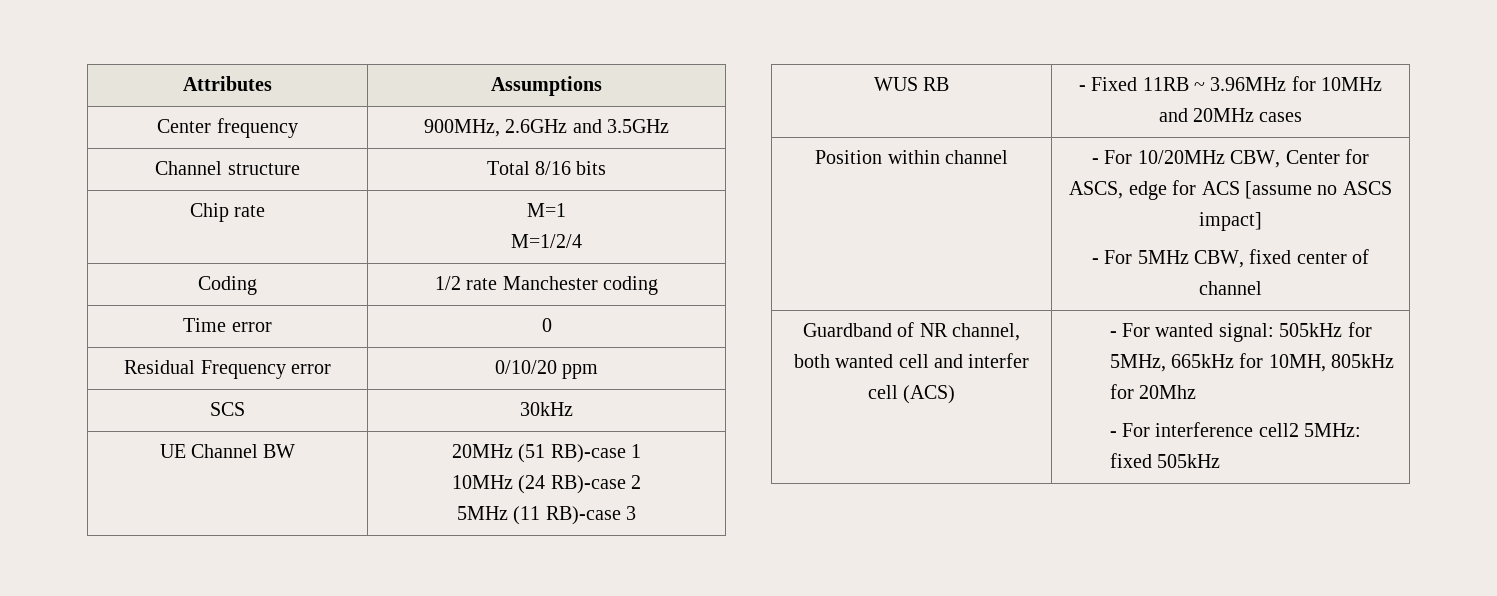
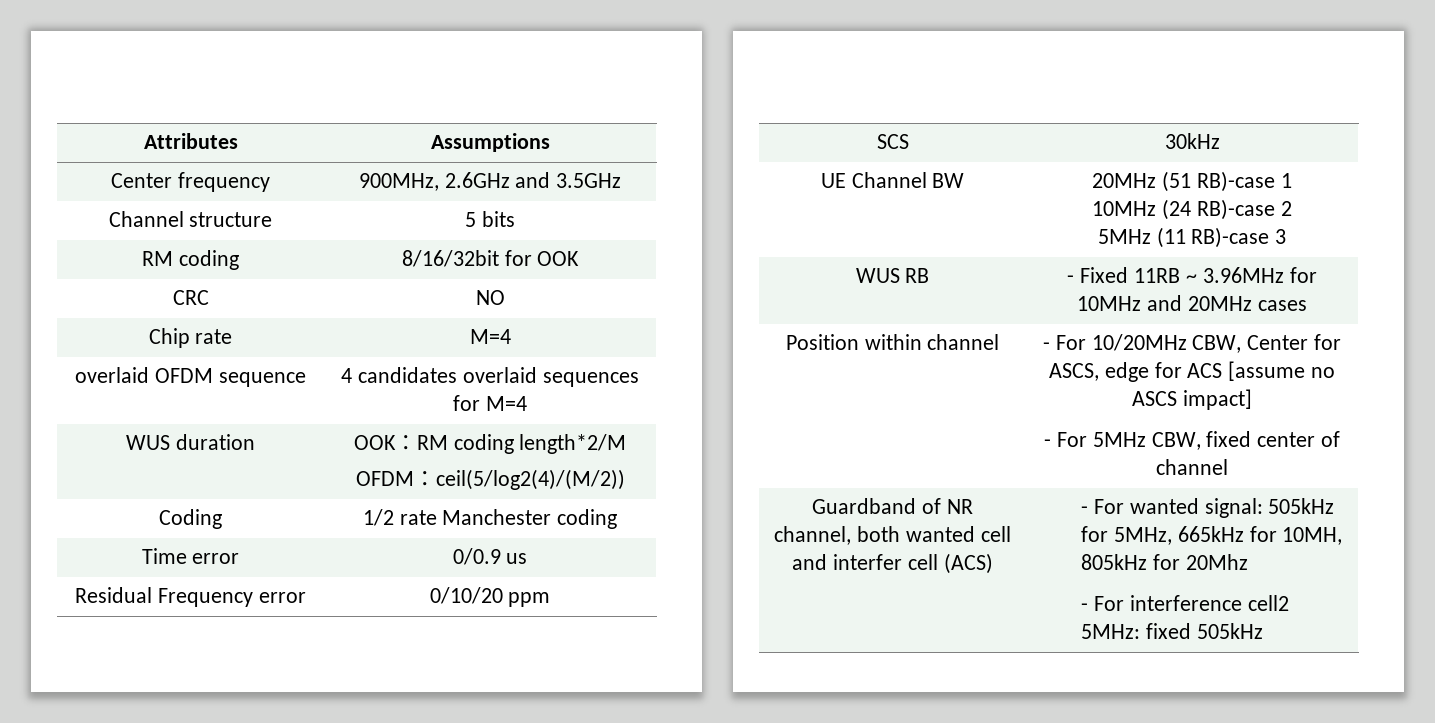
- Channel structure | Total 8/16 bits
+ Channel structure | 5 bits
- Chip rate | M=1
- M=1/2/4
+ RM coding | 8/16/32bit for OOK
+ CRC | NO
+ Chip rate | M=4
+ overlaid OFDM sequence | 4 candidates overlaid sequences for M=4
+ WUS duration | OOK：RM coding length*2/M
+ OFDM：ceil(5/log2(4)/(M/2))
- Time error | 0
+ Time error | 0/0.9 us

